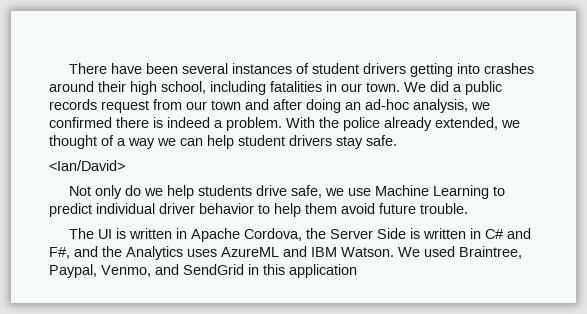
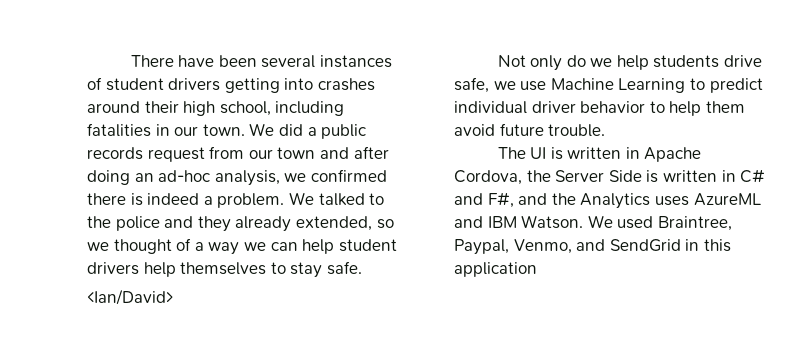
- With the police already extended, we thought of a way we can help student drivers stay safe.
+ We talked to the police and they already extended, so we thought of a way we can help student drivers help themselves to stay safe.

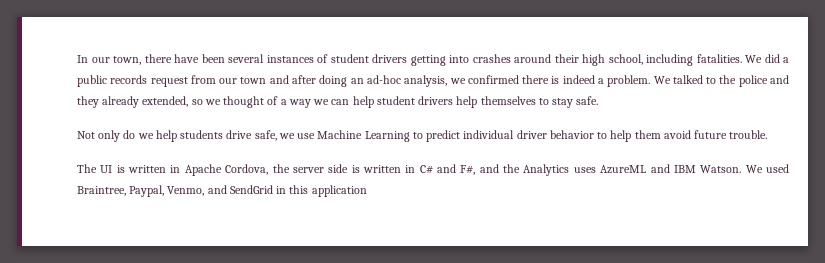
- There have been several instances of student drivers getting into crashes around their high school, including fatalities in our town.
+ In our town, there have been several instances of student drivers getting into crashes around their high school, including fatalities.
- <Ian/David>
- The UI is written in Apache Cordova, the Server Side is written in C# and F#, and the Analytics uses AzureML and IBM Watson.
+ The UI is written in Apache Cordova, the server side is written in C# and F#, and the Analytics uses AzureML and IBM Watson.

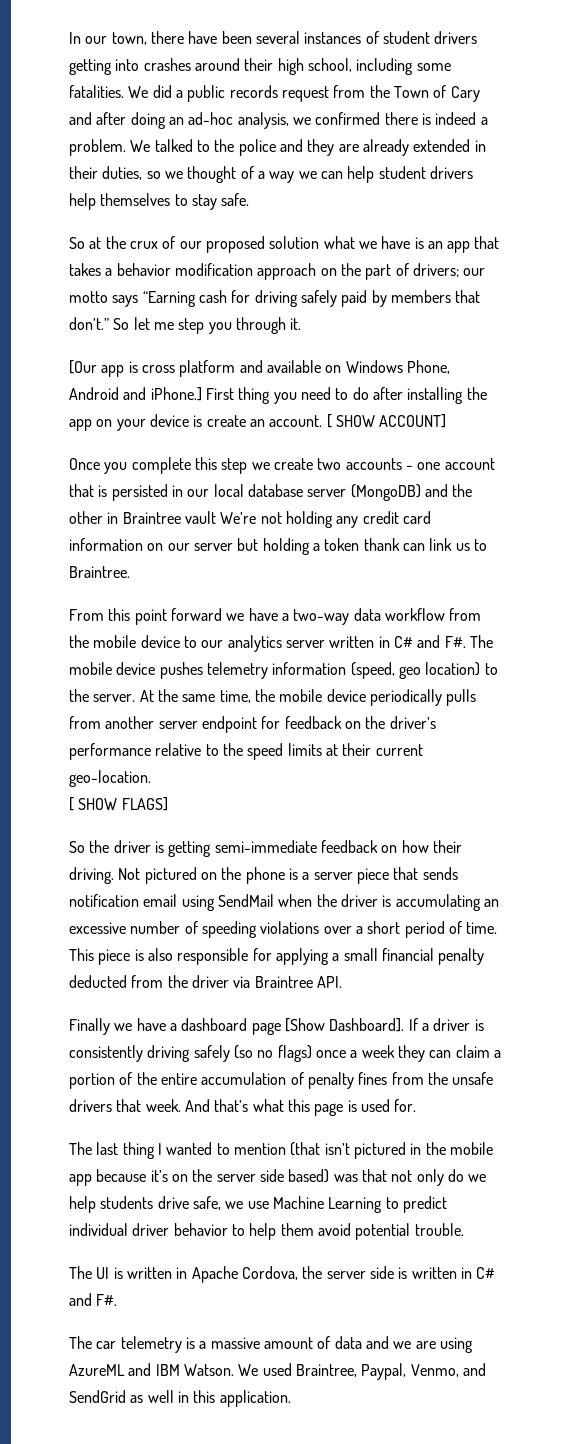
- In our town, there have been several instances of student drivers getting into crashes around their high school, including fatalities.
+ In our town, there have been several instances of student drivers getting into crashes around their high school, including some fatalities.
- We did a public records request from our town and after doing an ad-hoc analysis, we confirmed there is indeed a problem.
+ We did a public records request from the Town of Cary and after doing an ad-hoc analysis, we confirmed there is indeed a problem.
- We talked to the police and they already extended, so we thought of a way we can help student drivers help themselves to stay safe.
+ We talked to the police and they are already extended in their duties, so we thought of a way we can help student drivers help themselves to stay safe.
- Not only do we help students drive safe, we use Machine Learning to predict individual driver behavior to help them avoid future trouble.
+ So at the crux of our proposed solution what we have is an app that takes a behavior modification approach on the part of drivers; our motto says “Earning cash for driving safely paid by members that don’t.” So let me step you through it.
+ [Our app is cross platform and available on Windows Phone, Android and iPhone.] First thing you need to do after installing the app on your device is create an account. [ SHOW ACCOUNT]
+ Once you complete this step we create two accounts - one account that is persisted in our local database server (MongoDB) and the other in Braintree vault We’re not holding any credit card information on our server but holding a token thank can link us to Braintree.
+ From this point forward we have a two-way data workflow from the mobile device to our analytics server written in C# and F#. The mobile device pushes telemetry information (speed, geo location) to the server. At the same time, the mobile device periodically pulls from another server endpoint for feedback on the driver’s performance relative to the speed limits at their current geo-location.
+ [ SHOW FLAGS]
+ So the driver is getting semi-immediate feedback on how their driving. Not pictured on the phone is a server piece that sends notification email using SendMail when the driver is accumulating an excessive number of speeding violations over a short period of time. This piece is also responsible for applying a small financial penalty deducted from the driver via Braintree API.
+ Finally we have a dashboard page [Show Dashboard]. If a driver is consistently driving safely (so no flags) once a week they can claim a portion of the entire accumulation of penalty fines from the unsafe drivers that week. And that’s what this page is used for.
+ The last thing I wanted to mention (that isn’t pictured in the mobile app because it’s on the server side based) was that not only do we help students drive safe, we use Machine Learning to predict individual driver behavior to help them avoid potential trouble.
- The UI is written in Apache Cordova, the server side is written in C# and F#, and the Analytics uses AzureML and IBM Watson.
+ The UI is written in Apache Cordova, the server side is written in C# and F#.
+ The car telemetry is a massive amount of data and we are using AzureML and IBM Watson.
- We used Braintree, Paypal, Venmo, and SendGrid in this application
+ We used Braintree, Paypal, Venmo, and SendGrid as well in this application.

